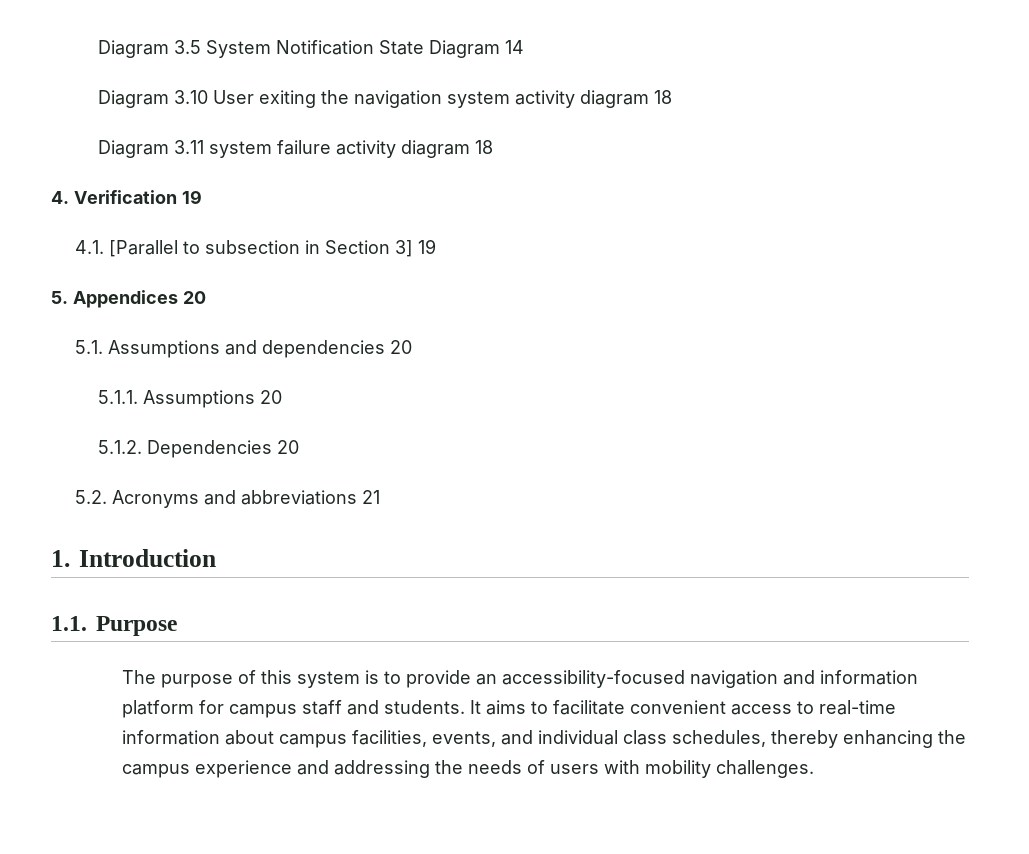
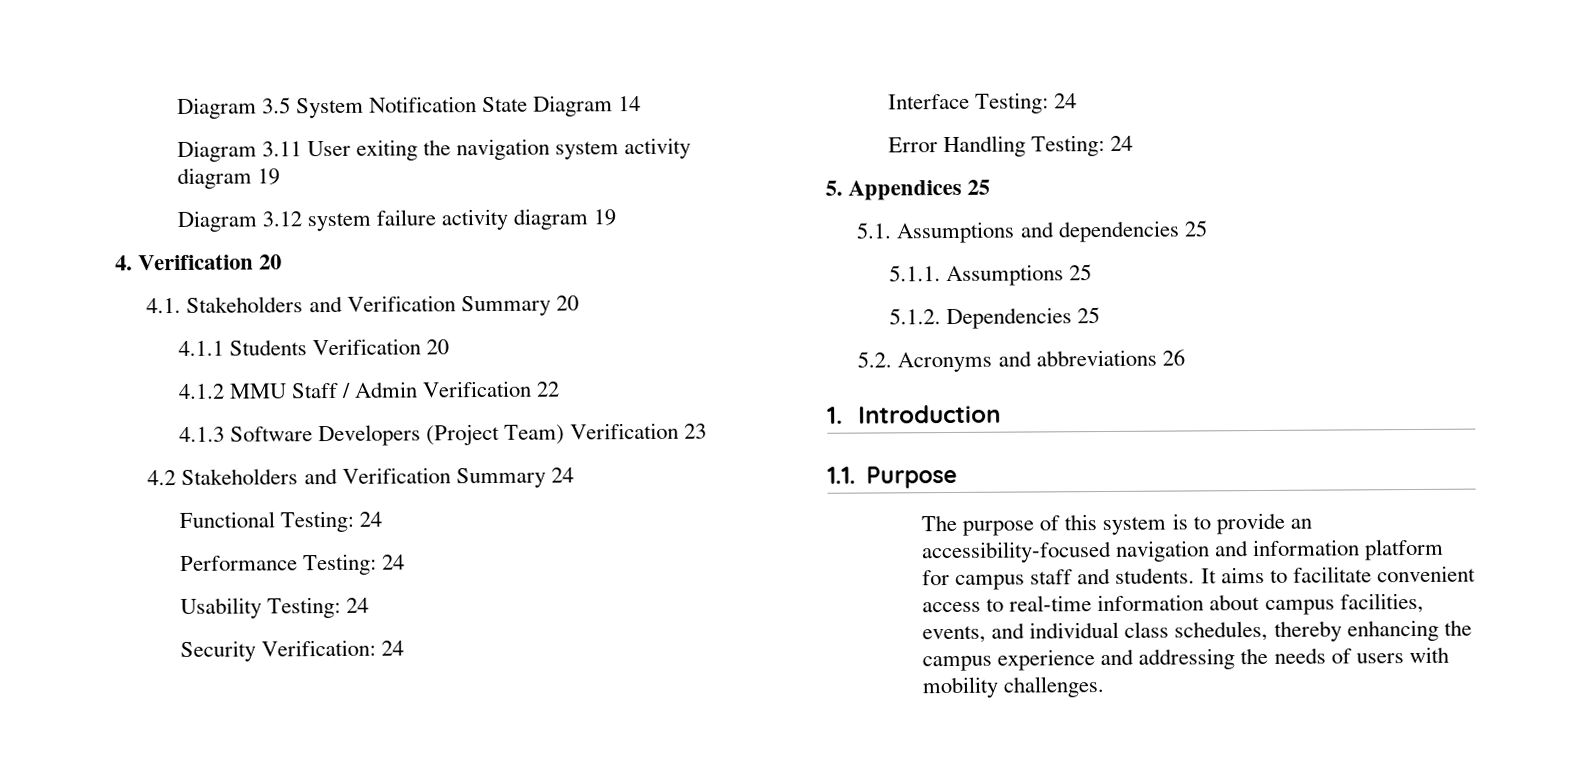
- Diagram 3.10 User exiting the navigation system activity diagram 18
- Diagram 3.11 system failure activity diagram 18
+ Diagram 3.11 User exiting the navigation system activity diagram 19
+ Diagram 3.12 system failure activity diagram 19
- 4. Verification 19
+ 4. Verification 20
- 4.1. [Parallel to subsection in Section 3] 19
+ 4.1. Stakeholders and Verification Summary 20
+ 4.1.1 Students Verification 20
+ 4.1.2 MMU Staff / Admin Verification 22
+ 4.1.3 Software Developers (Project Team) Verification 23
+ 4.2 Stakeholders and Verification Summary 24
+ Functional Testing: 24
+ Performance Testing: 24
+ Usability Testing: 24
+ Security Verification: 24
+ Interface Testing: 24
+ Error Handling Testing: 24
- 5. Appendices 20
+ 5. Appendices 25
- 5.1. Assumptions and dependencies 20
+ 5.1. Assumptions and dependencies 25
- 5.1.1. Assumptions 20
+ 5.1.1. Assumptions 25
- 5.1.2. Dependencies 20
+ 5.1.2. Dependencies 25
- 5.2. Acronyms and abbreviations 21
+ 5.2. Acronyms and abbreviations 26

